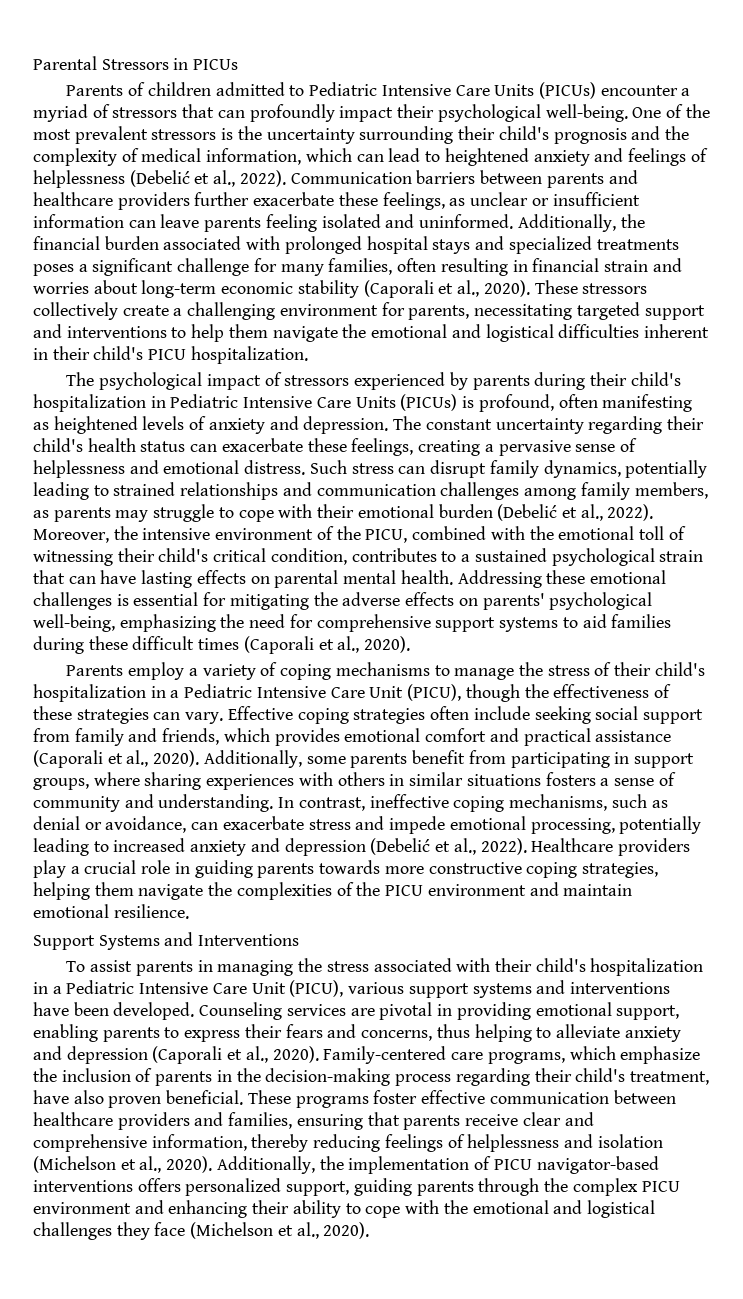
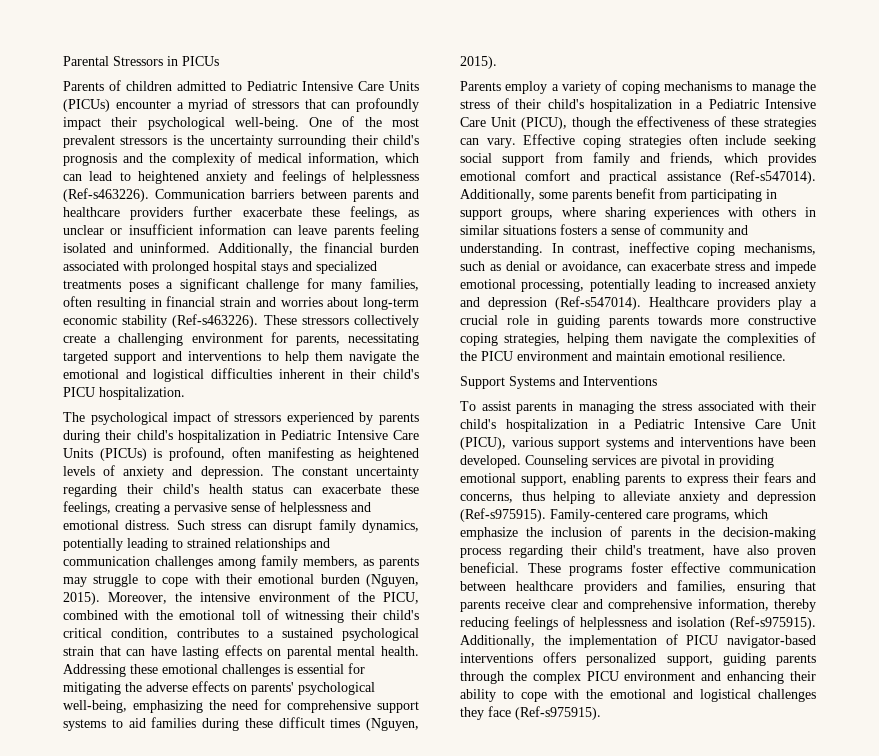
- One of the most prevalent stressors is the uncertainty surrounding their child's prognosis and the complexity of medical information, which can lead to heightened anxiety and feelings of helplessness (Debelić et al., 2022).
+ One of the most prevalent stressors is the uncertainty surrounding their child's prognosis and the complexity of medical information, which can lead to heightened anxiety and feelings of helplessness (Ref-s463226).
- Additionally, the financial burden associated with prolonged hospital stays and specialized treatments poses a significant challenge for many families, often resulting in financial strain and worries about long-term economic stability (Caporali et al., 2020).
+ Additionally, the financial burden associated with prolonged hospital stays and specialized treatments poses a significant challenge for many families, often resulting in financial strain and worries about long-term economic stability (Ref-s463226).
- Such stress can disrupt family dynamics, potentially leading to strained relationships and communication challenges among family members, as parents may struggle to cope with their emotional burden (Debelić et al., 2022).
+ Such stress can disrupt family dynamics, potentially leading to strained relationships and communication challenges among family members, as parents may struggle to cope with their emotional burden (Nguyen, 2015).
- Addressing these emotional challenges is essential for mitigating the adverse effects on parents' psychological well-being, emphasizing the need for comprehensive support systems to aid families during these difficult times (Caporali et al., 2020).
+ Addressing these emotional challenges is essential for mitigating the adverse effects on parents' psychological well-being, emphasizing the need for comprehensive support systems to aid families during these difficult times (Nguyen, 2015).
- Effective coping strategies often include seeking social support from family and friends, which provides emotional comfort and practical assistance (Caporali et al., 2020).
+ Effective coping strategies often include seeking social support from family and friends, which provides emotional comfort and practical assistance (Ref-s547014).
- In contrast, ineffective coping mechanisms, such as denial or avoidance, can exacerbate stress and impede emotional processing, potentially leading to increased anxiety and depression (Debelić et al., 2022).
+ In contrast, ineffective coping mechanisms, such as denial or avoidance, can exacerbate stress and impede emotional processing, potentially leading to increased anxiety and depression (Ref-s547014).
- Counseling services are pivotal in providing emotional support, enabling parents to express their fears and concerns, thus helping to alleviate anxiety and depression (Caporali et al., 2020).
+ Counseling services are pivotal in providing emotional support, enabling parents to express their fears and concerns, thus helping to alleviate anxiety and depression (Ref-s975915).
- These programs foster effective communication between healthcare providers and families, ensuring that parents receive clear and comprehensive information, thereby reducing feelings of helplessness and isolation (Michelson et al., 2020).
+ These programs foster effective communication between healthcare providers and families, ensuring that parents receive clear and comprehensive information, thereby reducing feelings of helplessness and isolation (Ref-s975915).
- Additionally, the implementation of PICU navigator-based interventions offers personalized support, guiding parents through the complex PICU environment and enhancing their ability to cope with the emotional and logistical challenges they face (Michelson et al., 2020).
+ Additionally, the implementation of PICU navigator-based interventions offers personalized support, guiding parents through the complex PICU environment and enhancing their ability to cope with the emotional and logistical challenges they face (Ref-s975915).

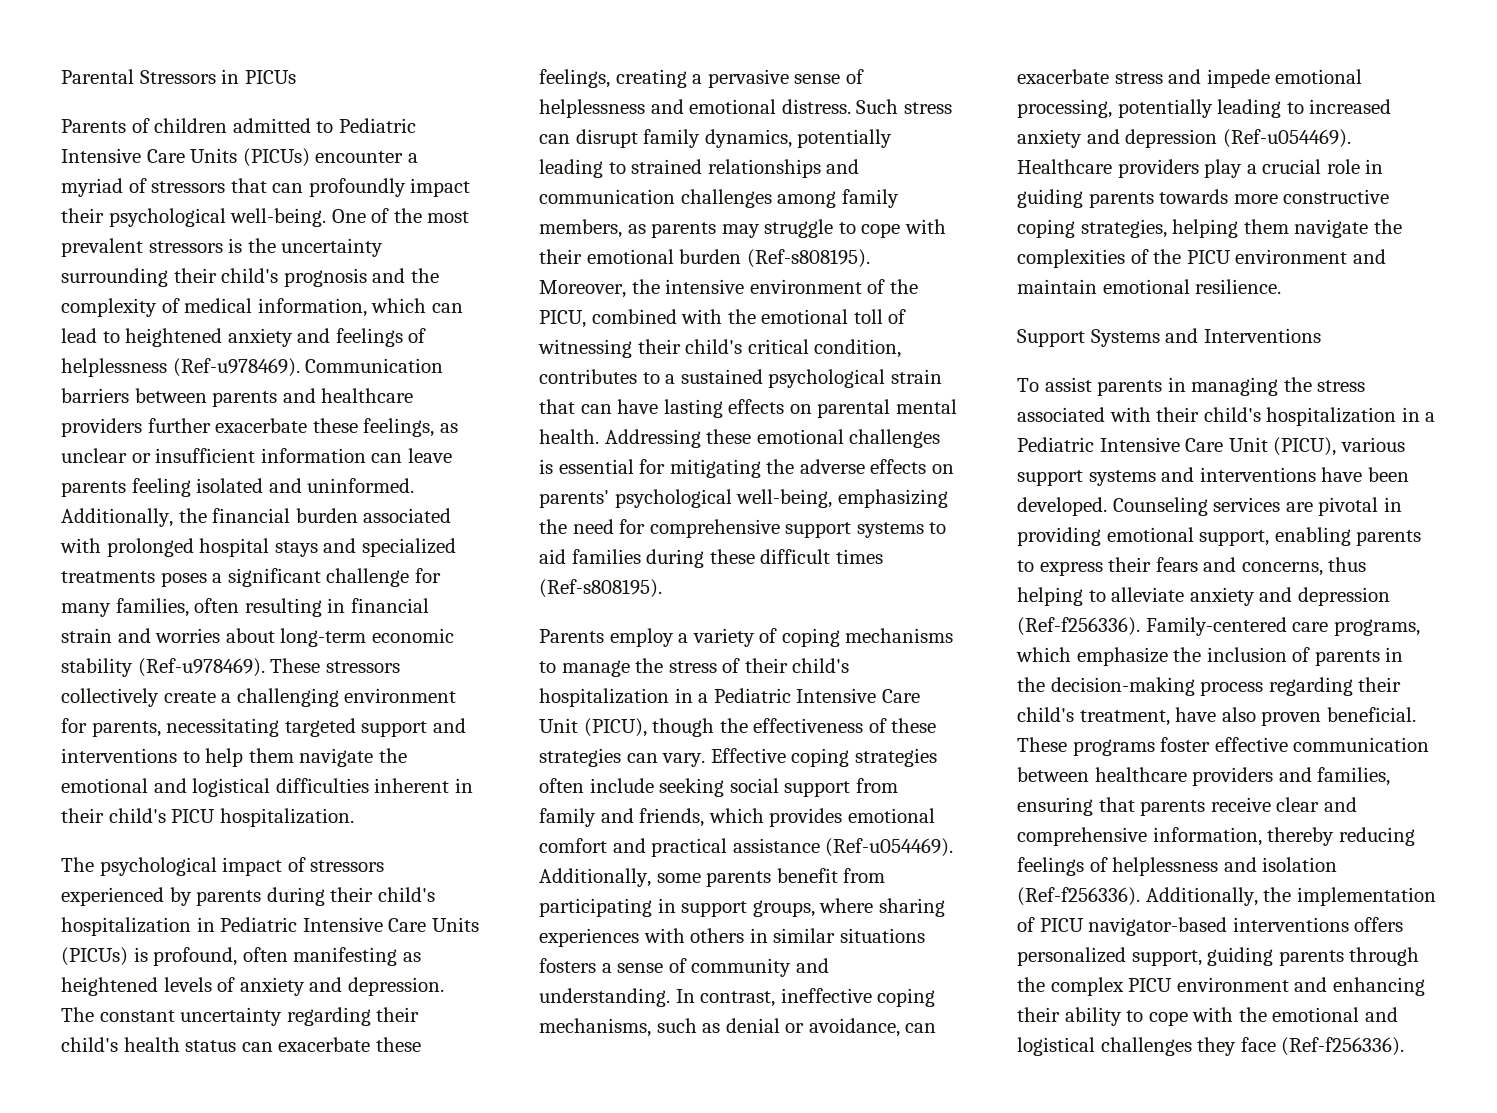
- One of the most prevalent stressors is the uncertainty surrounding their child's prognosis and the complexity of medical information, which can lead to heightened anxiety and feelings of helplessness (Ref-s463226).
+ One of the most prevalent stressors is the uncertainty surrounding their child's prognosis and the complexity of medical information, which can lead to heightened anxiety and feelings of helplessness (Ref-u978469).
- Additionally, the financial burden associated with prolonged hospital stays and specialized treatments poses a significant challenge for many families, often resulting in financial strain and worries about long-term economic stability (Ref-s463226).
+ Additionally, the financial burden associated with prolonged hospital stays and specialized treatments poses a significant challenge for many families, often resulting in financial strain and worries about long-term economic stability (Ref-u978469).
- Such stress can disrupt family dynamics, potentially leading to strained relationships and communication challenges among family members, as parents may struggle to cope with their emotional burden (Nguyen, 2015).
+ Such stress can disrupt family dynamics, potentially leading to strained relationships and communication challenges among family members, as parents may struggle to cope with their emotional burden (Ref-s808195).
- Addressing these emotional challenges is essential for mitigating the adverse effects on parents' psychological well-being, emphasizing the need for comprehensive support systems to aid families during these difficult times (Nguyen, 2015).
+ Addressing these emotional challenges is essential for mitigating the adverse effects on parents' psychological well-being, emphasizing the need for comprehensive support systems to aid families during these difficult times (Ref-s808195).
- Effective coping strategies often include seeking social support from family and friends, which provides emotional comfort and practical assistance (Ref-s547014).
+ Effective coping strategies often include seeking social support from family and friends, which provides emotional comfort and practical assistance (Ref-u054469).
- In contrast, ineffective coping mechanisms, such as denial or avoidance, can exacerbate stress and impede emotional processing, potentially leading to increased anxiety and depression (Ref-s547014).
+ In contrast, ineffective coping mechanisms, such as denial or avoidance, can exacerbate stress and impede emotional processing, potentially leading to increased anxiety and depression (Ref-u054469).
- Counseling services are pivotal in providing emotional support, enabling parents to express their fears and concerns, thus helping to alleviate anxiety and depression (Ref-s975915).
+ Counseling services are pivotal in providing emotional support, enabling parents to express their fears and concerns, thus helping to alleviate anxiety and depression (Ref-f256336).
- These programs foster effective communication between healthcare providers and families, ensuring that parents receive clear and comprehensive information, thereby reducing feelings of helplessness and isolation (Ref-s975915).
+ These programs foster effective communication between healthcare providers and families, ensuring that parents receive clear and comprehensive information, thereby reducing feelings of helplessness and isolation (Ref-f256336).
- Additionally, the implementation of PICU navigator-based interventions offers personalized support, guiding parents through the complex PICU environment and enhancing their ability to cope with the emotional and logistical challenges they face (Ref-s975915).
+ Additionally, the implementation of PICU navigator-based interventions offers personalized support, guiding parents through the complex PICU environment and enhancing their ability to cope with the emotional and logistical challenges they face (Ref-f256336).

